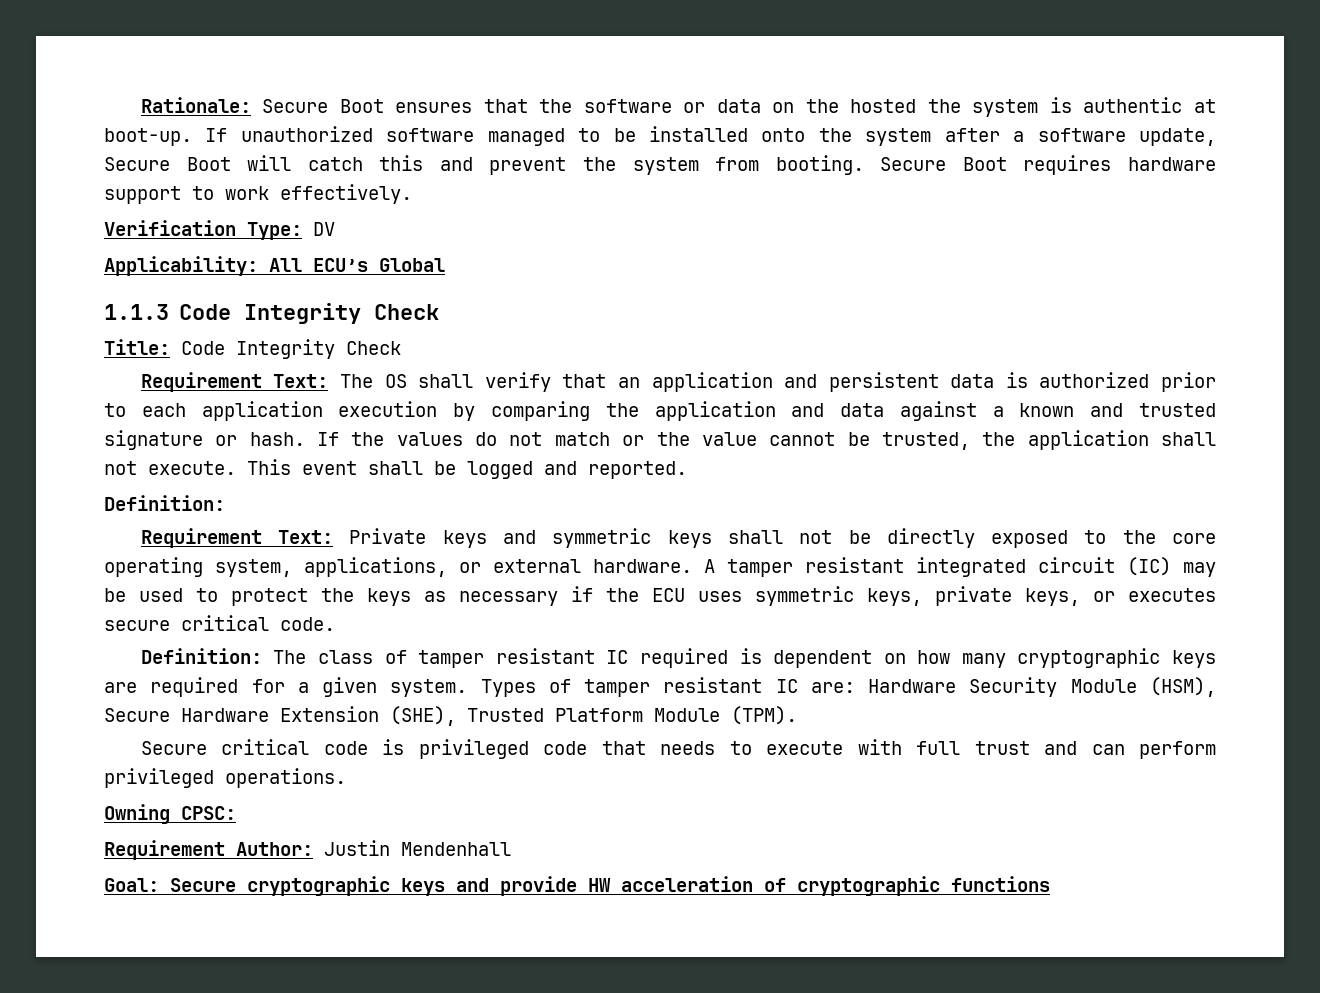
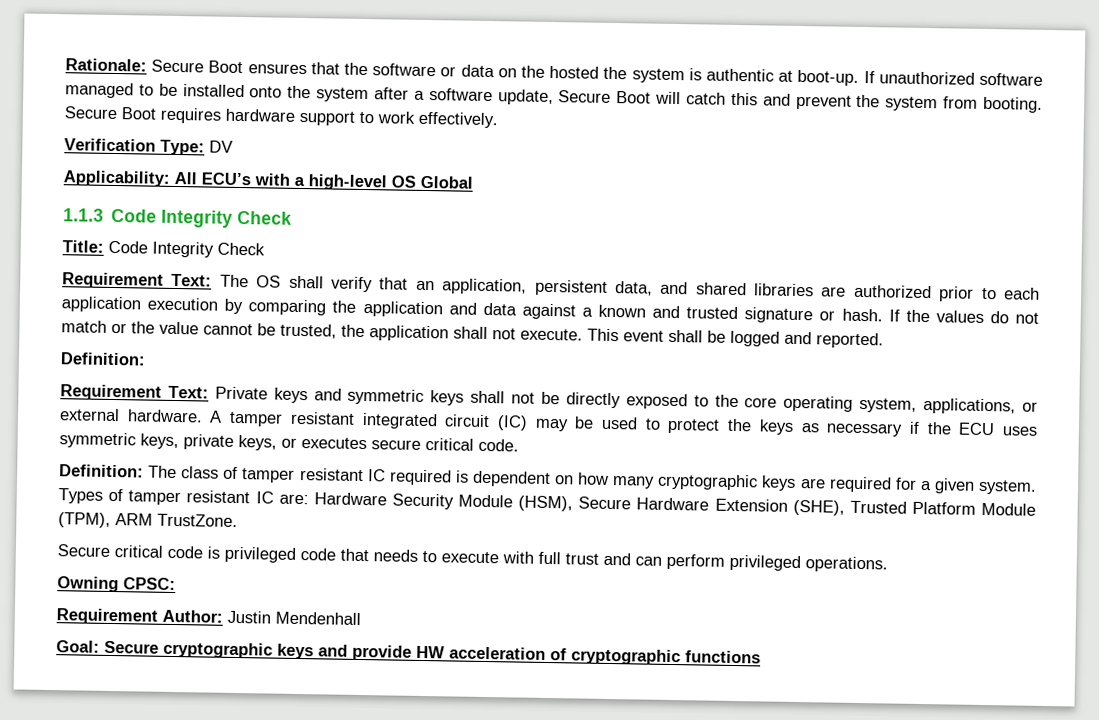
- Applicability: All ECU’s Global
+ Applicability: All ECU’s with a high-level OS Global
- Requirement Text: The OS shall verify that an application and persistent data is authorized prior to each application execution by comparing the application and data against a known and trusted signature or hash.
+ Requirement Text: The OS shall verify that an application, persistent data, and shared libraries are authorized prior to each application execution by comparing the application and data against a known and trusted signature or hash.
- Types of tamper resistant IC are: Hardware Security Module (HSM), Secure Hardware Extension (SHE), Trusted Platform Module (TPM).
+ Types of tamper resistant IC are: Hardware Security Module (HSM), Secure Hardware Extension (SHE), Trusted Platform Module (TPM), ARM TrustZone.

